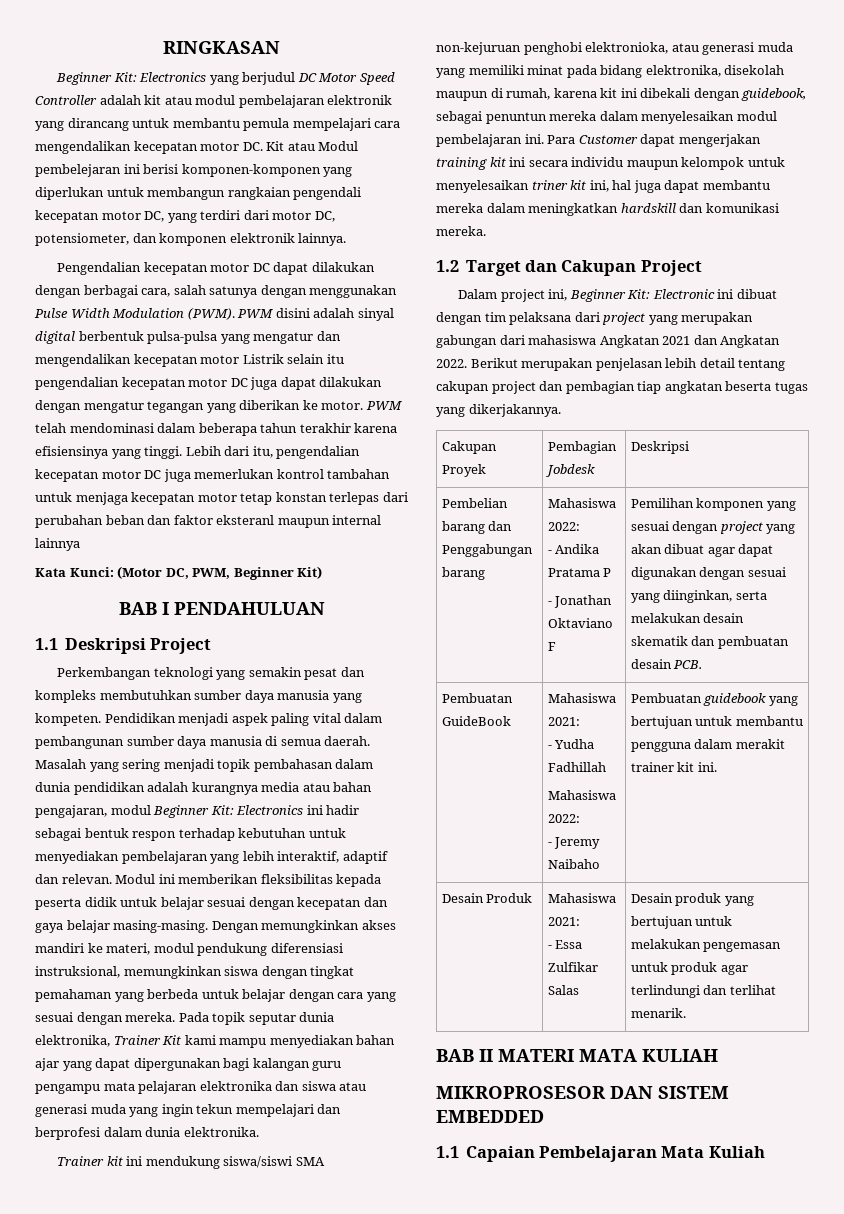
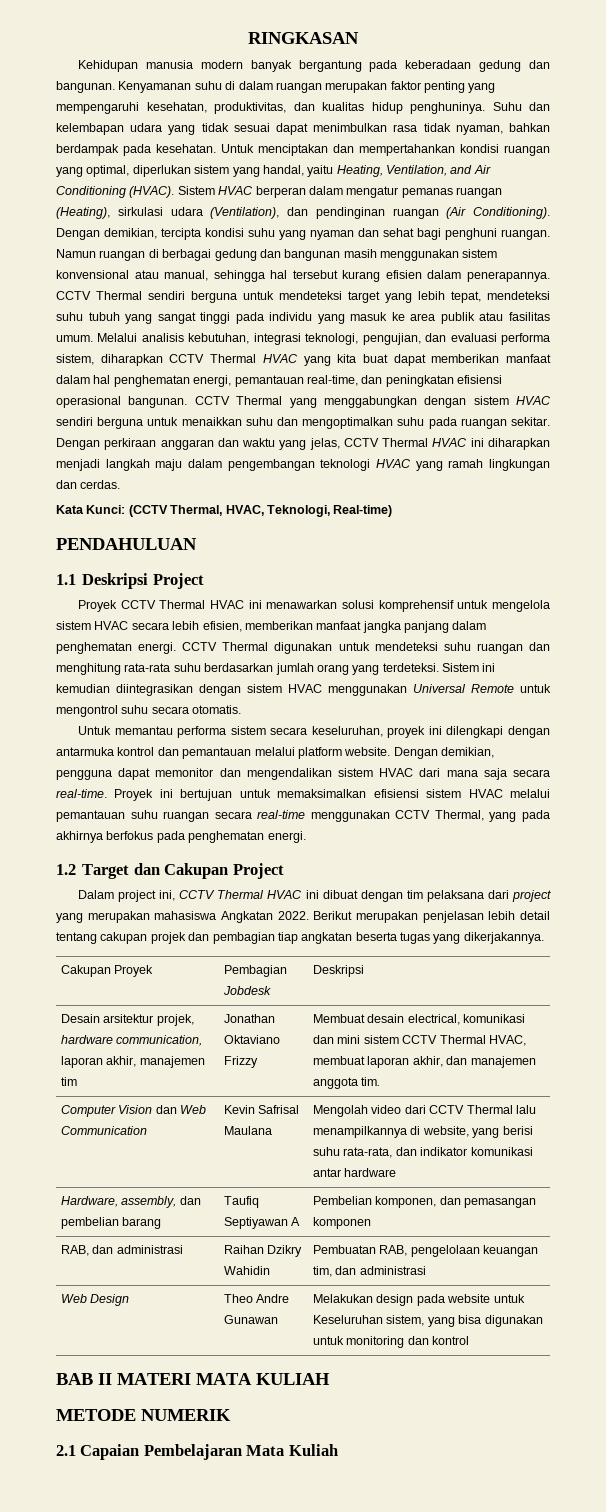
- Beginner Kit: Electronics yang berjudul DC Motor Speed Controller adalah kit atau modul pembelajaran elektronik yang dirancang untuk membantu pemula mempelajari cara mengendalikan kecepatan motor DC. Kit atau Modul pembelejaran ini berisi komponen-komponen yang diperlukan untuk membangun rangkaian pengendali kecepatan motor DC, yang terdiri dari motor DC, potensiometer, dan komponen elektronik lainnya.
- Pengendalian kecepatan motor DC dapat dilakukan dengan berbagai cara, salah satunya dengan menggunakan Pulse Width Modulation (PWM). PWM disini adalah sinyal digital berbentuk pulsa-pulsa yang mengatur dan mengendalikan kecepatan motor Listrik selain itu pengendalian kecepatan motor DC juga dapat dilakukan dengan mengatur tegangan yang diberikan ke motor. PWM telah mendominasi dalam beberapa tahun terakhir karena efisiensinya yang tinggi. Lebih dari itu, pengendalian kecepatan motor DC juga memerlukan kontrol tambahan untuk menjaga kecepatan motor tetap konstan terlepas dari perubahan beban dan faktor eksteranl maupun internal lainnya
- Kata Kunci: (Motor DC, PWM, Beginner Kit)
- BAB I PENDAHULUAN
+ Kehidupan manusia modern banyak bergantung pada keberadaan gedung dan bangunan. Kenyamanan suhu di dalam ruangan merupakan faktor penting yang mempengaruhi kesehatan, produktivitas, dan kualitas hidup penghuninya. Suhu dan kelembapan udara yang tidak sesuai dapat menimbulkan rasa tidak nyaman, bahkan berdampak pada kesehatan. Untuk menciptakan dan mempertahankan kondisi ruangan yang optimal, diperlukan sistem yang handal, yaitu Heating, Ventilation, and Air Conditioning (HVAC). Sistem HVAC berperan dalam mengatur pemanas ruangan (Heating), sirkulasi udara (Ventilation), dan pendinginan ruangan (Air Conditioning). Dengan demikian, tercipta kondisi suhu yang nyaman dan sehat bagi penghuni ruangan. Namun ruangan di berbagai gedung dan bangunan masih menggunakan sistem konvensional atau manual, sehingga hal tersebut kurang efisien dalam penerapannya. CCTV Thermal sendiri berguna untuk mendeteksi target yang lebih tepat, mendeteksi suhu tubuh yang sangat tinggi pada individu yang masuk ke area publik atau fasilitas umum. Melalui analisis kebutuhan, integrasi teknologi, pengujian, dan evaluasi performa sistem, diharapkan CCTV Thermal HVAC yang kita buat dapat memberikan manfaat dalam hal penghematan energi, pemantauan real-time, dan peningkatan efisiensi operasional bangunan. CCTV Thermal yang menggabungkan dengan sistem HVAC sendiri berguna untuk menaikkan suhu dan mengoptimalkan suhu pada ruangan sekitar. Dengan perkiraan anggaran dan waktu yang jelas, CCTV Thermal HVAC ini diharapkan menjadi langkah maju dalam pengembangan teknologi HVAC yang ramah lingkungan dan cerdas.
+ Kata Kunci: (CCTV Thermal, HVAC, Teknologi, Real-time)
+ PENDAHULUAN
  1.1 Deskripsi Project
- Perkembangan teknologi yang semakin pesat dan kompleks membutuhkan sumber daya manusia yang kompeten. Pendidikan menjadi aspek paling vital dalam pembangunan sumber daya manusia di semua daerah. Masalah yang sering menjadi topik pembahasan dalam dunia pendidikan adalah kurangnya media atau bahan pengajaran, modul Beginner Kit: Electronics ini hadir sebagai bentuk respon terhadap kebutuhan untuk menyediakan pembelajaran yang lebih interaktif, adaptif dan relevan. Modul ini memberikan fleksibilitas kepada peserta didik untuk belajar sesuai dengan kecepatan dan gaya belajar masing-masing. Dengan memungkinkan akses mandiri ke materi, modul pendukung diferensiasi instruksional, memungkinkan siswa dengan tingkat pemahaman yang berbeda untuk belajar dengan cara yang sesuai dengan mereka. Pada topik seputar dunia elektronika, Trainer Kit kami mampu menyediakan bahan ajar yang dapat dipergunakan bagi kalangan guru pengampu mata pelajaran elektronika dan siswa atau generasi muda yang ingin tekun mempelajari dan berprofesi dalam dunia elektronika.
- Trainer kit ini mendukung siswa/siswi SMA non-kejuruan penghobi elektronioka, atau generasi muda yang memiliki minat pada bidang elektronika, disekolah maupun di rumah, karena kit ini dibekali dengan guidebook, sebagai penuntun mereka dalam menyelesaikan modul pembelajaran ini. Para Customer dapat mengerjakan training kit ini secara individu maupun kelompok untuk menyelesaikan triner kit ini, hal juga dapat membantu mereka dalam meningkatkan hardskill dan komunikasi mereka.
+ Proyek CCTV Thermal HVAC ini menawarkan solusi komprehensif untuk mengelola sistem HVAC secara lebih efisien, memberikan manfaat jangka panjang dalam penghematan energi. CCTV Thermal digunakan untuk mendeteksi suhu ruangan dan menghitung rata-rata suhu berdasarkan jumlah orang yang terdeteksi. Sistem ini kemudian diintegrasikan dengan sistem HVAC menggunakan Universal Remote untuk mengontrol suhu secara otomatis.
+ Untuk memantau performa sistem secara keseluruhan, proyek ini dilengkapi dengan antarmuka kontrol dan pemantauan melalui platform website. Dengan demikian, pengguna dapat memonitor dan mengendalikan sistem HVAC dari mana saja secara real-time. Proyek ini bertujuan untuk memaksimalkan efisiensi sistem HVAC melalui pemantauan suhu ruangan secara real-time menggunakan CCTV Thermal, yang pada akhirnya berfokus pada penghematan energi.
- Dalam project ini, Beginner Kit: Electronic ini dibuat dengan tim pelaksana dari project yang merupakan gabungan dari mahasiswa Angkatan 2021 dan Angkatan 2022.
+ Dalam project ini, CCTV Thermal HVAC ini dibuat dengan tim pelaksana dari project yang merupakan mahasiswa Angkatan 2022.
- Berikut merupakan penjelasan lebih detail tentang cakupan project dan pembagian tiap angkatan beserta tugas yang dikerjakannya.
+ Berikut merupakan penjelasan lebih detail tentang cakupan projek dan pembagian tiap angkatan beserta tugas yang dikerjakannya.
- Pembelian barang dan Penggabungan barang | Mahasiswa 2022:
- - Andika Pratama P
- - Jonathan Oktaviano F | Pemilihan komponen yang sesuai dengan project yang akan dibuat agar dapat digunakan dengan sesuai yang diinginkan, serta melakukan desain skematik dan pembuatan desain PCB.
- Pembuatan GuideBook | Mahasiswa 2021:
- - Yudha Fadhillah
- Mahasiswa 2022:
- - Jeremy Naibaho | Pembuatan guidebook yang bertujuan untuk membantu pengguna dalam merakit trainer kit ini.
- Desain Produk | Mahasiswa 2021:
- - Essa Zulfikar Salas | Desain produk yang bertujuan untuk melakukan pengemasan untuk produk agar terlindungi dan terlihat menarik.
+ Desain arsitektur projek, hardware communication, laporan akhir, manajemen tim | Jonathan Oktaviano Frizzy | Membuat desain electrical, komunikasi dan mini sistem CCTV Thermal HVAC, membuat laporan akhir, dan manajemen anggota tim.
+ Computer Vision dan Web Communication | Kevin Safrisal Maulana | Mengolah video dari CCTV Thermal lalu menampilkannya di website, yang berisi suhu rata-rata, dan indikator komunikasi antar hardware
+ Hardware, assembly, dan pembelian barang | Taufiq Septiyawan A | Pembelian komponen, dan pemasangan komponen
+ RAB, dan administrasi | Raihan Dzikry Wahidin | Pembuatan RAB, pengelolaan keuangan tim, dan administrasi
+ Web Design | Theo Andre Gunawan | Melakukan design pada website untuk Keseluruhan sistem, yang bisa digunakan untuk monitoring dan kontrol
- MIKROPROSESOR DAN SISTEM EMBEDDED
- 1.1 Capaian Pembelajaran Mata Kuliah
+ METODE NUMERIK
+ 2.1 Capaian Pembelajaran Mata Kuliah

